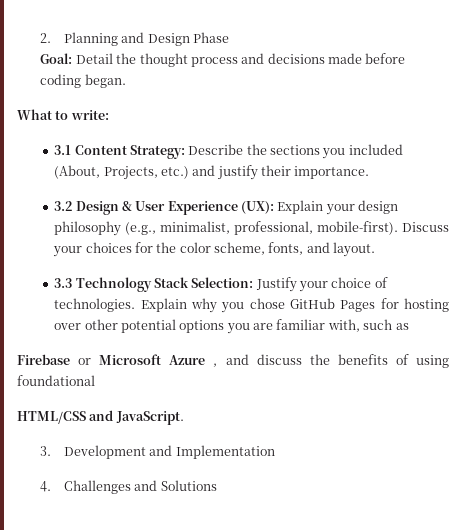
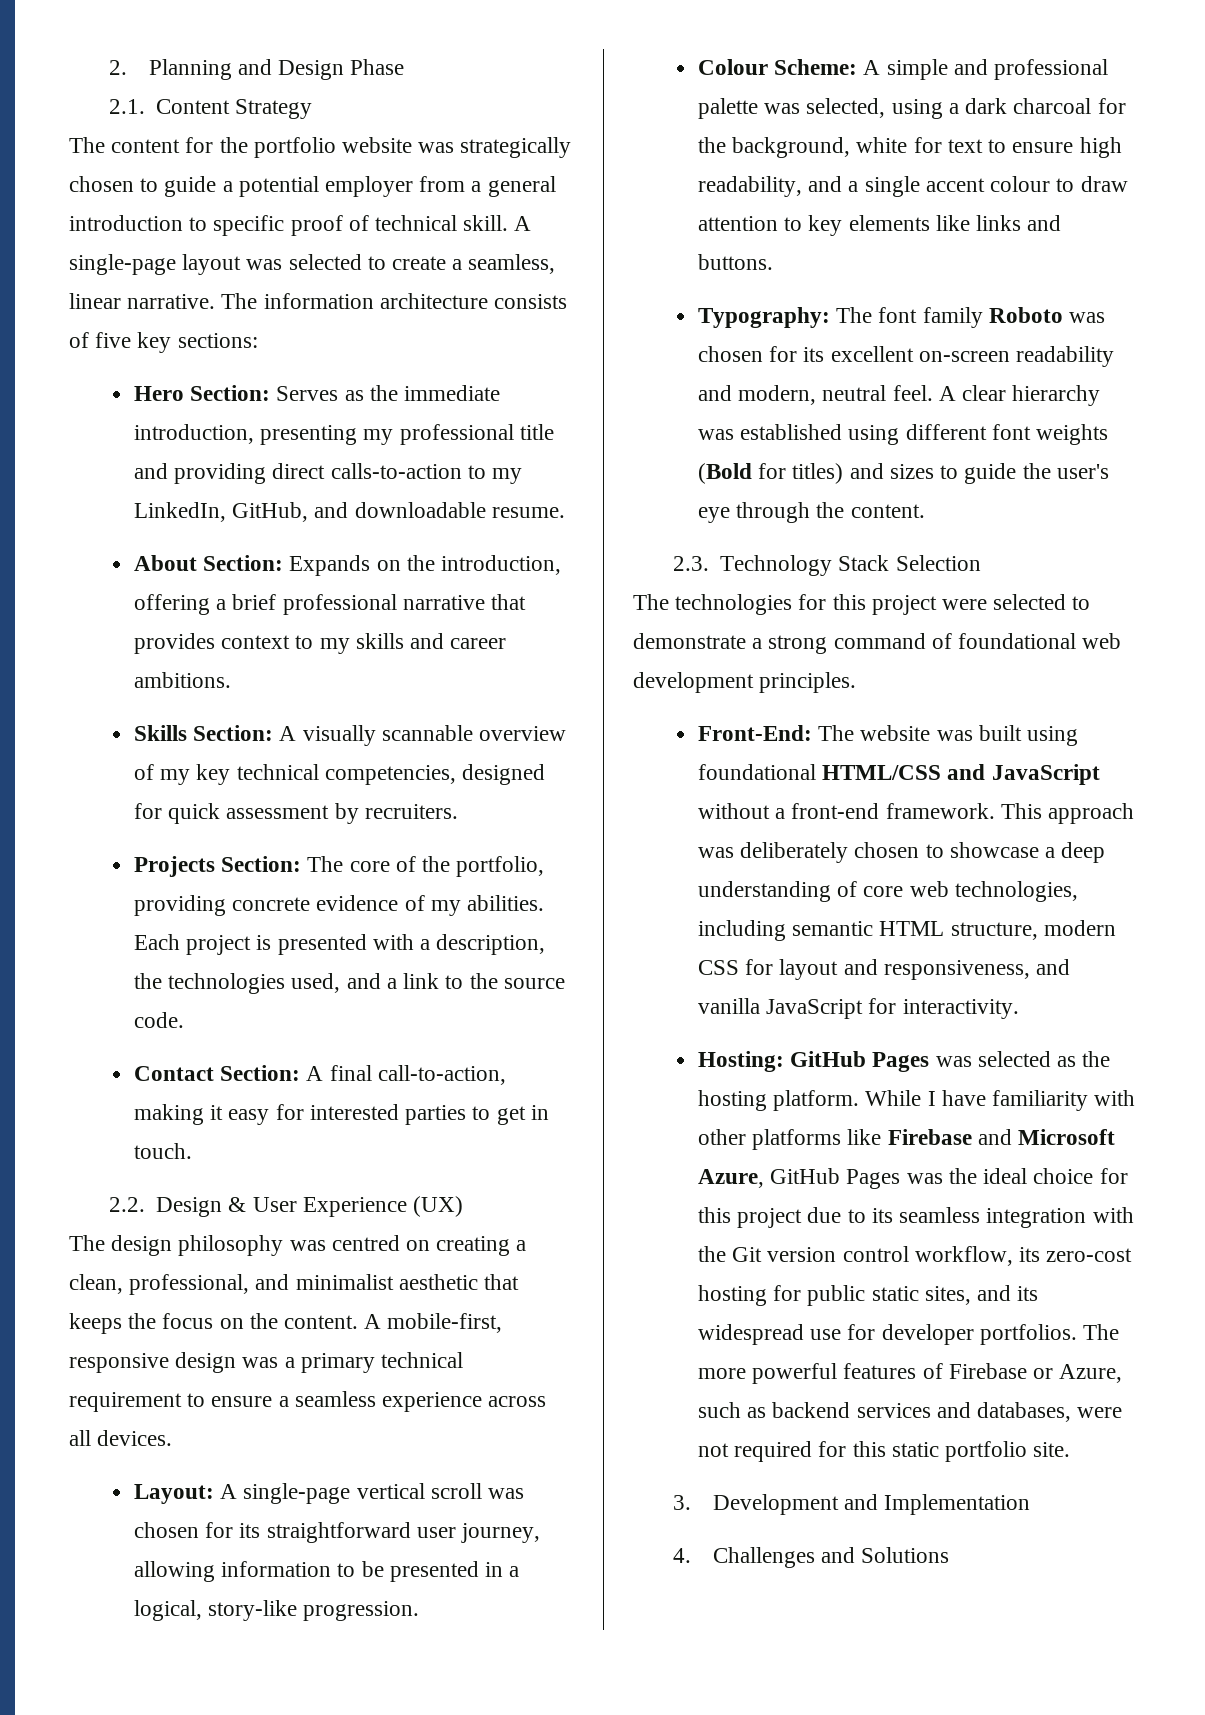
- Goal: Detail the thought process and decisions made before coding began.
- What to write:
- 3.1 Content Strategy: Describe the sections you included (About, Projects, etc.) and justify their importance.
- 3.2 Design & User Experience (UX): Explain your design philosophy (e.g., minimalist, professional, mobile-first). Discuss your choices for the color scheme, fonts, and layout.
- 3.3 Technology Stack Selection: Justify your choice of technologies. Explain why you chose GitHub Pages for hosting over other potential options you are familiar with, such as
- Firebase or Microsoft Azure , and discuss the benefits of using foundational
- HTML/CSS and JavaScript.
+ 2.1. Content Strategy
+ The content for the portfolio website was strategically chosen to guide a potential employer from a general introduction to specific proof of technical skill. A single-page layout was selected to create a seamless, linear narrative. The information architecture consists of five key sections:
+ Hero Section: Serves as the immediate introduction, presenting my professional title and providing direct calls-to-action to my LinkedIn, GitHub, and downloadable resume.
+ About Section: Expands on the introduction, offering a brief professional narrative that provides context to my skills and career ambitions.
+ Skills Section: A visually scannable overview of my key technical competencies, designed for quick assessment by recruiters.
+ Projects Section: The core of the portfolio, providing concrete evidence of my abilities. Each project is presented with a description, the technologies used, and a link to the source code.
+ Contact Section: A final call-to-action, making it easy for interested parties to get in touch.
+ 2.2. Design & User Experience (UX)
+ The design philosophy was centred on creating a clean, professional, and minimalist aesthetic that keeps the focus on the content. A mobile-first, responsive design was a primary technical requirement to ensure a seamless experience across all devices.
+ Layout: A single-page vertical scroll was chosen for its straightforward user journey, allowing information to be presented in a logical, story-like progression.
+ Colour Scheme: A simple and professional palette was selected, using a dark charcoal for the background, white for text to ensure high readability, and a single accent colour to draw attention to key elements like links and buttons.
+ Typography: The font family Roboto was chosen for its excellent on-screen readability and modern, neutral feel. A clear hierarchy was established using different font weights (Bold for titles) and sizes to guide the user's eye through the content.
+ 2.3. Technology Stack Selection
+ The technologies for this project were selected to demonstrate a strong command of foundational web development principles.
+ Front-End: The website was built using foundational HTML/CSS and JavaScript without a front-end framework. This approach was deliberately chosen to showcase a deep understanding of core web technologies, including semantic HTML structure, modern CSS for layout and responsiveness, and vanilla JavaScript for interactivity.
+ Hosting: GitHub Pages was selected as the hosting platform. While I have familiarity with other platforms like Firebase and Microsoft Azure, GitHub Pages was the ideal choice for this project due to its seamless integration with the Git version control workflow, its zero-cost hosting for public static sites, and its widespread use for developer portfolios. The more powerful features of Firebase or Azure, such as backend services and databases, were not required for this static portfolio site.

